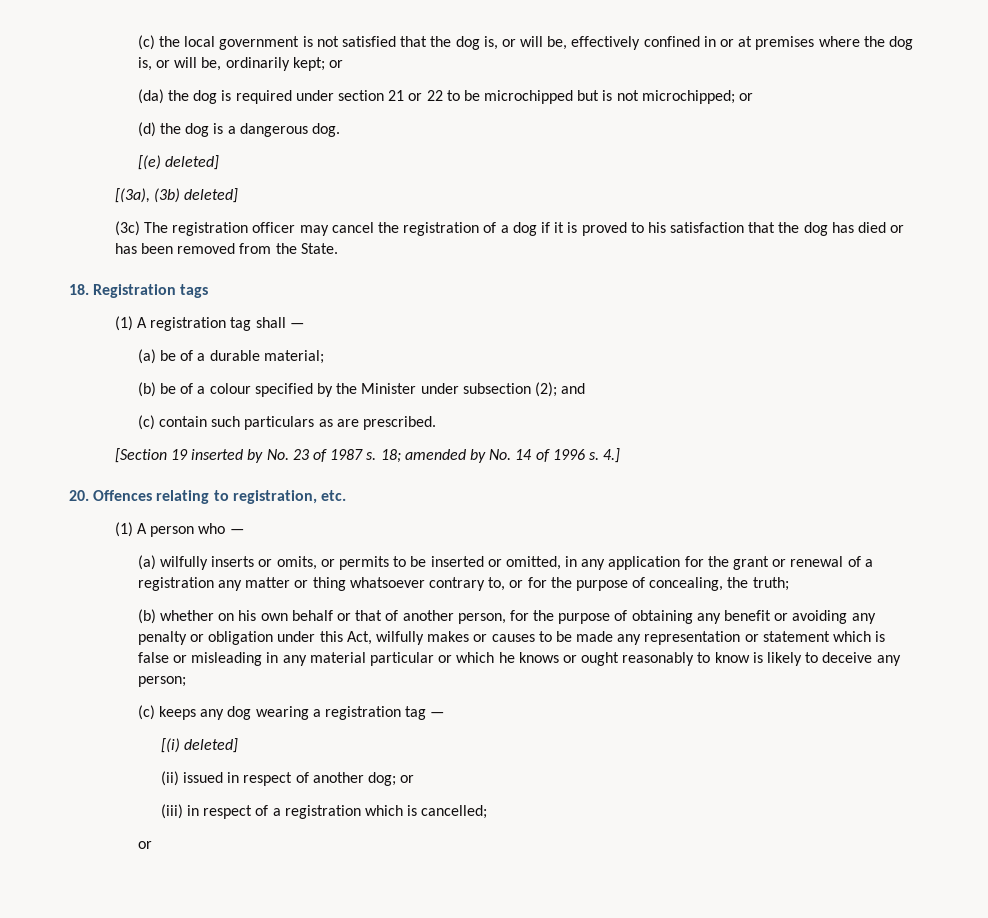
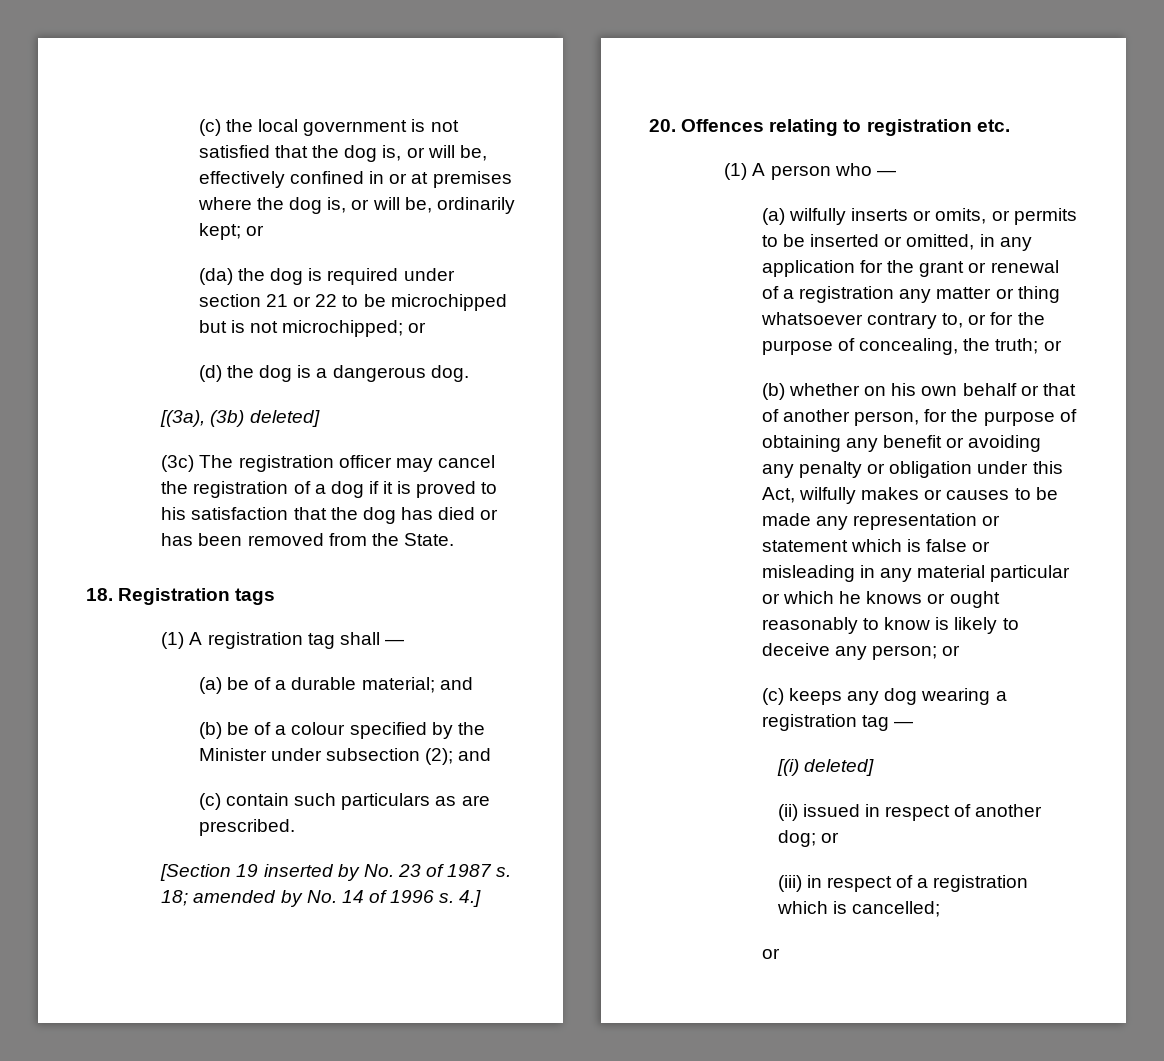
- [(e) deleted]
- (a) be of a durable material;
+ (a) be of a durable material; and
- 20. Offences relating to registration, etc.
+ 20. Offences relating to registration etc.
- (a) wilfully inserts or omits, or permits to be inserted or omitted, in any application for the grant or renewal of a registration any matter or thing whatsoever contrary to, or for the purpose of concealing, the truth;
+ (a) wilfully inserts or omits, or permits to be inserted or omitted, in any application for the grant or renewal of a registration any matter or thing whatsoever contrary to, or for the purpose of concealing, the truth; or
- (b) whether on his own behalf or that of another person, for the purpose of obtaining any benefit or avoiding any penalty or obligation under this Act, wilfully makes or causes to be made any representation or statement which is false or misleading in any material particular or which he knows or ought reasonably to know is likely to deceive any person;
+ (b) whether on his own behalf or that of another person, for the purpose of obtaining any benefit or avoiding any penalty or obligation under this Act, wilfully makes or causes to be made any representation or statement which is false or misleading in any material particular or which he knows or ought reasonably to know is likely to deceive any person; or

